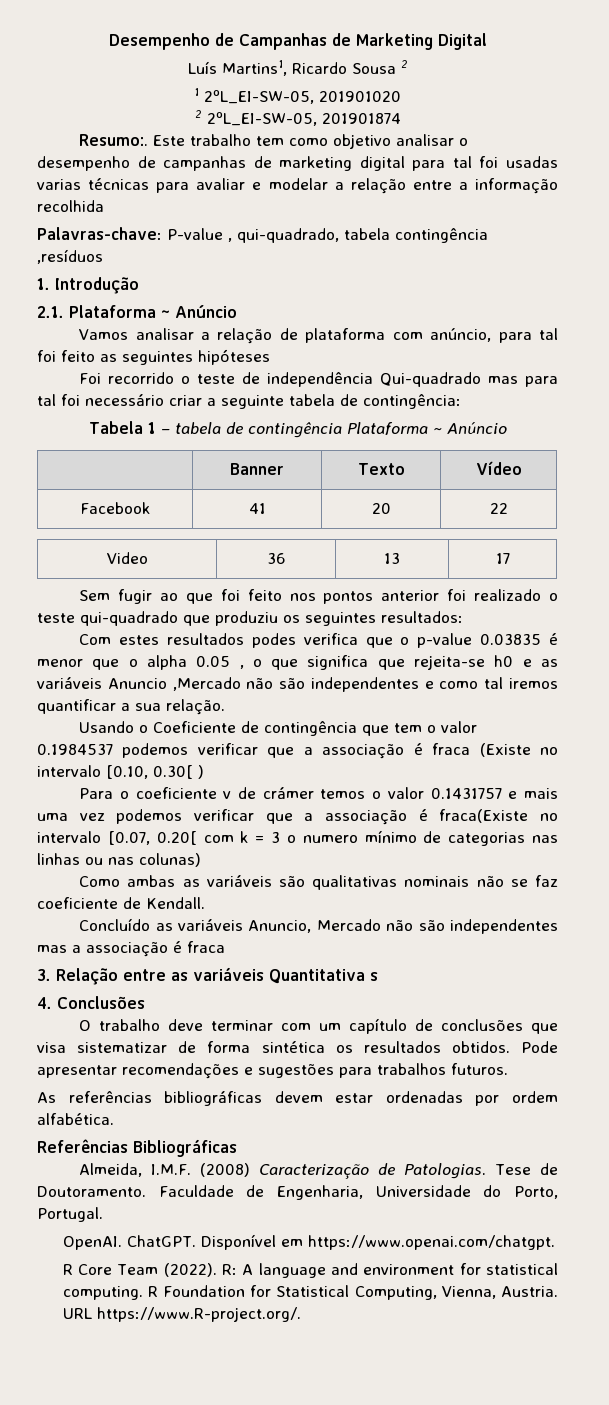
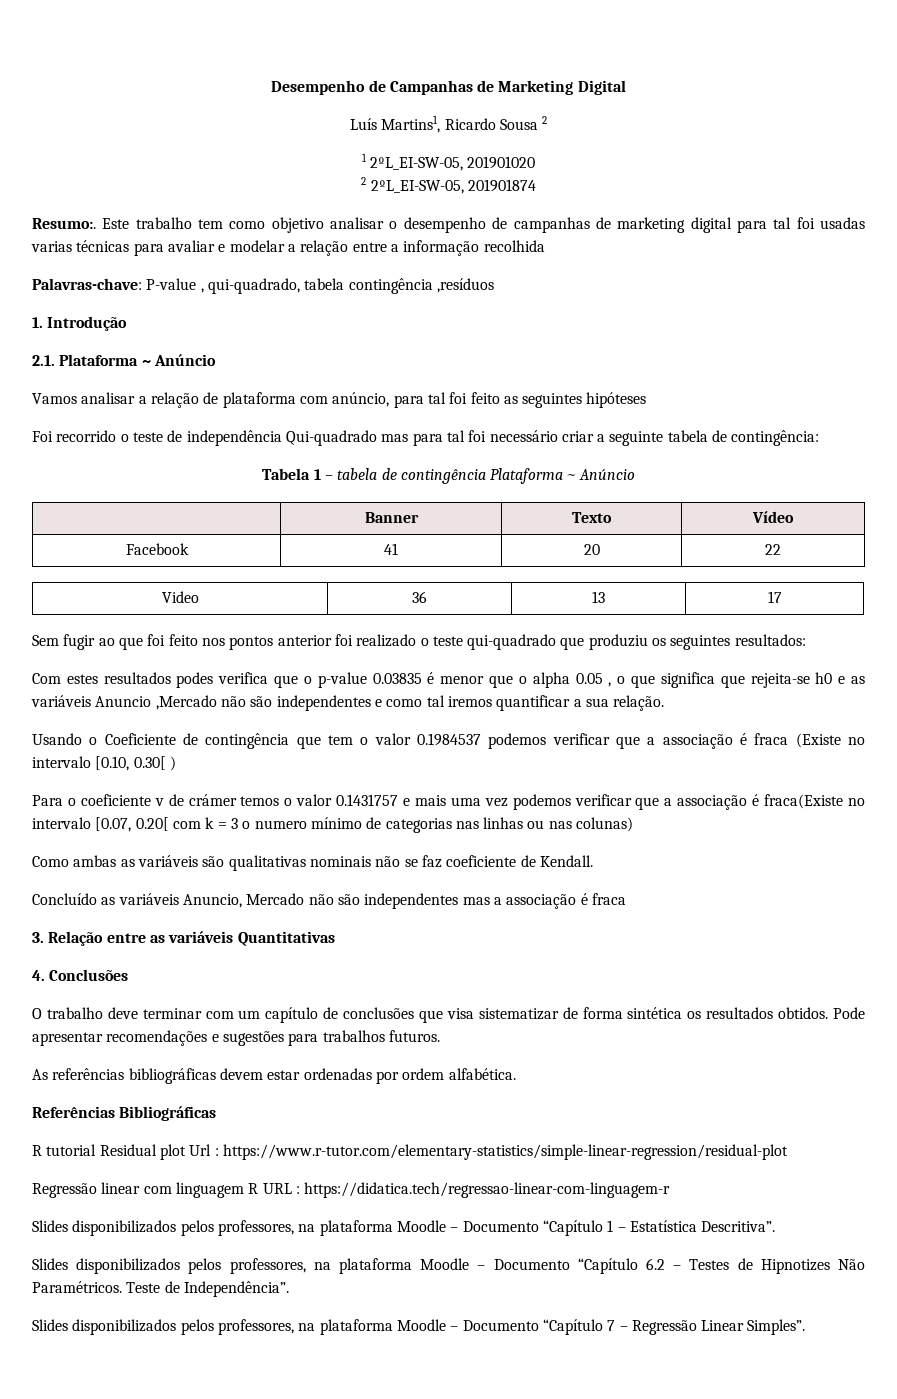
- 3. Relação entre as variáveis Quantitativa s
+ 3. Relação entre as variáveis Quantitativas
- Almeida, I.M.F. (2008) Caracterização de Patologias. Tese de Doutoramento. Faculdade de Engenharia, Universidade do Porto, Portugal.
- OpenAI. ChatGPT. Disponível em https://www.openai.com/chatgpt.
- R Core Team (2022). R: A language and environment for statistical computing. R Foundation for Statistical Computing, Vienna, Austria. URL https://www.R-project.org/.
+ R tutorial Residual plot Url : https://www.r-tutor.com/elementary-statistics/simple-linear-regression/residual-plot
+ Regressão linear com linguagem R URL : https://didatica.tech/regressao-linear-com-linguagem-r
+ Slides disponibilizados pelos professores, na plataforma Moodle – Documento “Capítulo 1 – Estatística Descritiva”.
+ Slides disponibilizados pelos professores, na plataforma Moodle – Documento “Capítulo 6.2 – Testes de Hipnotizes Não Paramétricos. Teste de Independência”.
+ Slides disponibilizados pelos professores, na plataforma Moodle – Documento “Capítulo 7 – Regressão Linear Simples”.

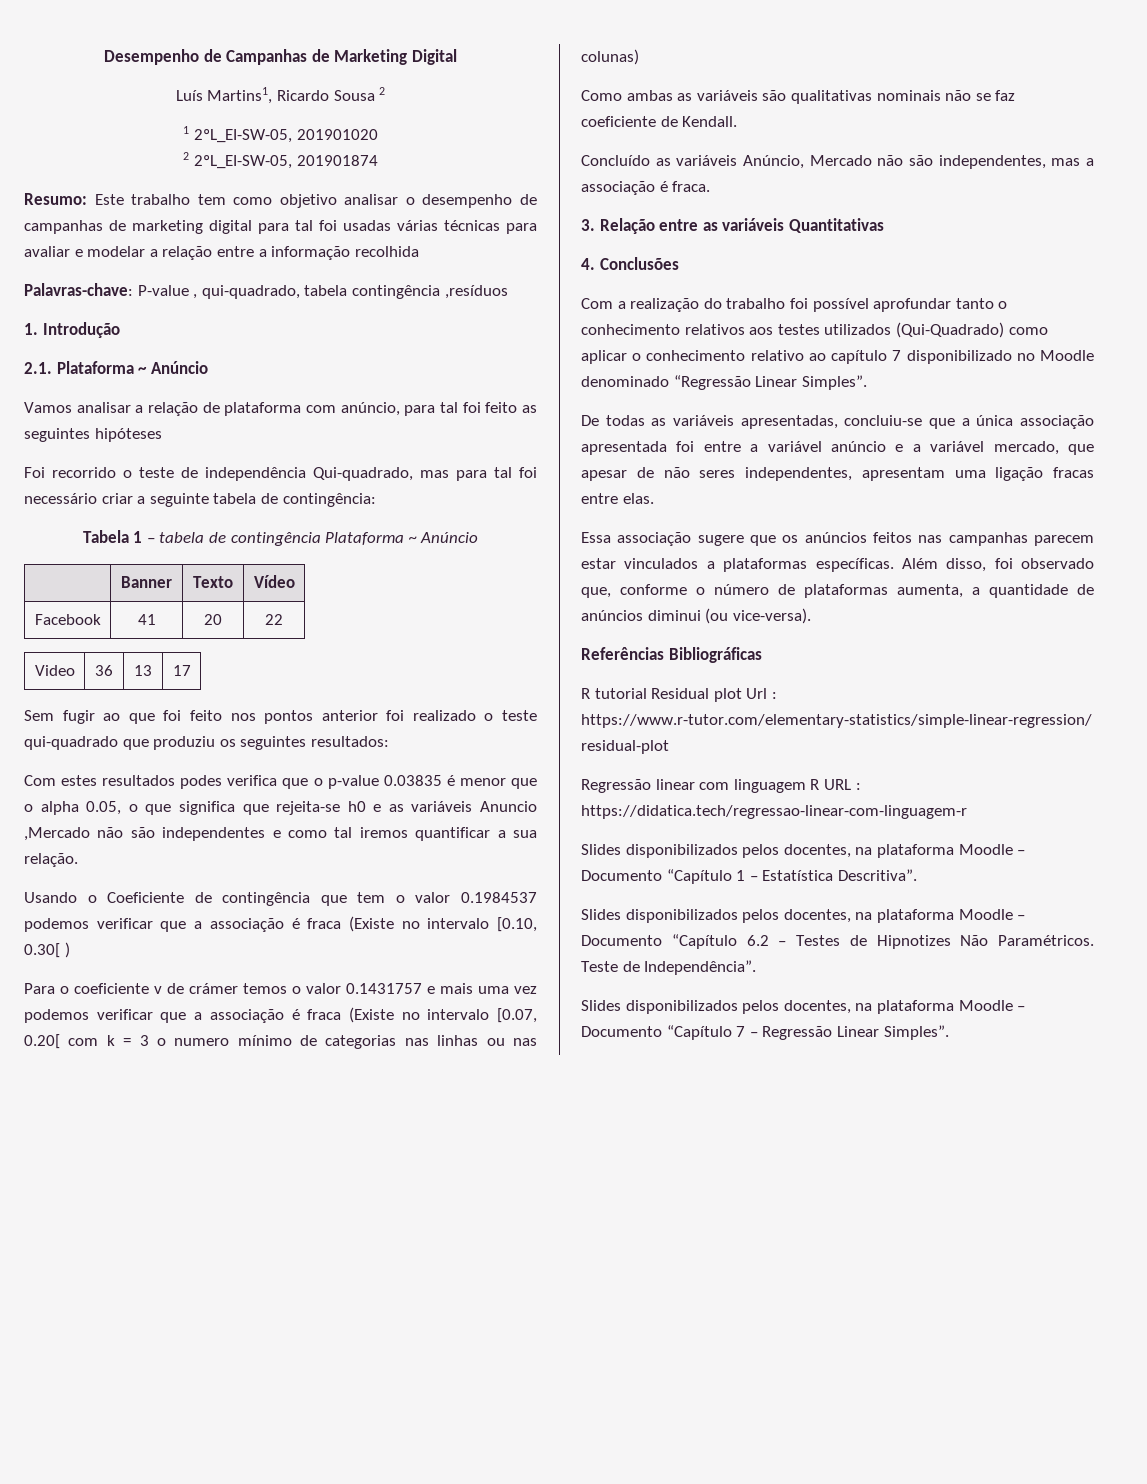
- Resumo:. Este trabalho tem como objetivo analisar o desempenho de campanhas de marketing digital para tal foi usadas varias técnicas para avaliar e modelar a relação entre a informação recolhida
+ Resumo: Este trabalho tem como objetivo analisar o desempenho de campanhas de marketing digital para tal foi usadas várias técnicas para avaliar e modelar a relação entre a informação recolhida
- Foi recorrido o teste de independência Qui-quadrado mas para tal foi necessário criar a seguinte tabela de contingência:
+ Foi recorrido o teste de independência Qui-quadrado, mas para tal foi necessário criar a seguinte tabela de contingência:
- Com estes resultados podes verifica que o p-value 0.03835 é menor que o alpha 0.05 , o que significa que rejeita-se h0 e as variáveis Anuncio ,Mercado não são independentes e como tal iremos quantificar a sua relação.
+ Com estes resultados podes verifica que o p-value 0.03835 é menor que o alpha 0.05, o que significa que rejeita-se h0 e as variáveis Anuncio ,Mercado não são independentes e como tal iremos quantificar a sua relação.
- Para o coeficiente v de crámer temos o valor 0.1431757 e mais uma vez podemos verificar que a associação é fraca(Existe no intervalo [0.07, 0.20[ com k = 3 o numero mínimo de categorias nas linhas ou nas colunas)
+ Para o coeficiente v de crámer temos o valor 0.1431757 e mais uma vez podemos verificar que a associação é fraca (Existe no intervalo [0.07, 0.20[ com k = 3 o numero mínimo de categorias nas linhas ou nas colunas)
- Concluído as variáveis Anuncio, Mercado não são independentes mas a associação é fraca
+ Concluído as variáveis Anúncio, Mercado não são independentes, mas a associação é fraca.
- O trabalho deve terminar com um capítulo de conclusões que visa sistematizar de forma sintética os resultados obtidos. Pode apresentar recomendações e sugestões para trabalhos futuros.
- As referências bibliográficas devem estar ordenadas por ordem alfabética.
+ Com a realização do trabalho foi possível aprofundar tanto o conhecimento relativos aos testes utilizados (Qui-Quadrado) como aplicar o conhecimento relativo ao capítulo 7 disponibilizado no Moodle denominado “Regressão Linear Simples”.
+ De todas as variáveis apresentadas, concluiu-se que a única associação apresentada foi entre a variável anúncio e a variável mercado, que apesar de não seres independentes, apresentam uma ligação fracas entre elas.
+ Essa associação sugere que os anúncios feitos nas campanhas parecem estar vinculados a plataformas específicas. Além disso, foi observado que, conforme o número de plataformas aumenta, a quantidade de anúncios diminui (ou vice-versa).
- Slides disponibilizados pelos professores, na plataforma Moodle – Documento “Capítulo 1 – Estatística Descritiva”.
+ Slides disponibilizados pelos docentes, na plataforma Moodle – Documento “Capítulo 1 – Estatística Descritiva”.
- Slides disponibilizados pelos professores, na plataforma Moodle – Documento “Capítulo 6.2 – Testes de Hipnotizes Não Paramétricos.
+ Slides disponibilizados pelos docentes, na plataforma Moodle – Documento “Capítulo 6.2 – Testes de Hipnotizes Não Paramétricos.
- Slides disponibilizados pelos professores, na plataforma Moodle – Documento “Capítulo 7 – Regressão Linear Simples”.
+ Slides disponibilizados pelos docentes, na plataforma Moodle – Documento “Capítulo 7 – Regressão Linear Simples”.

